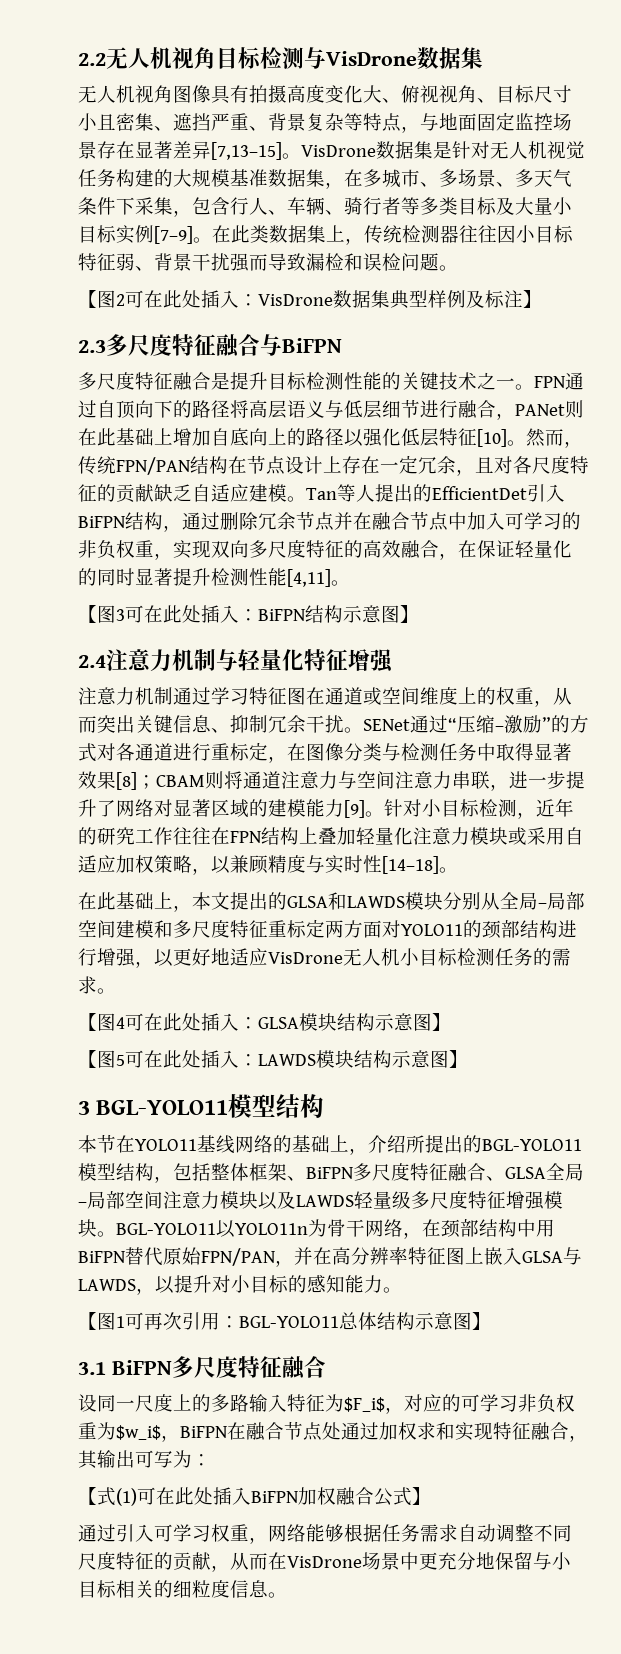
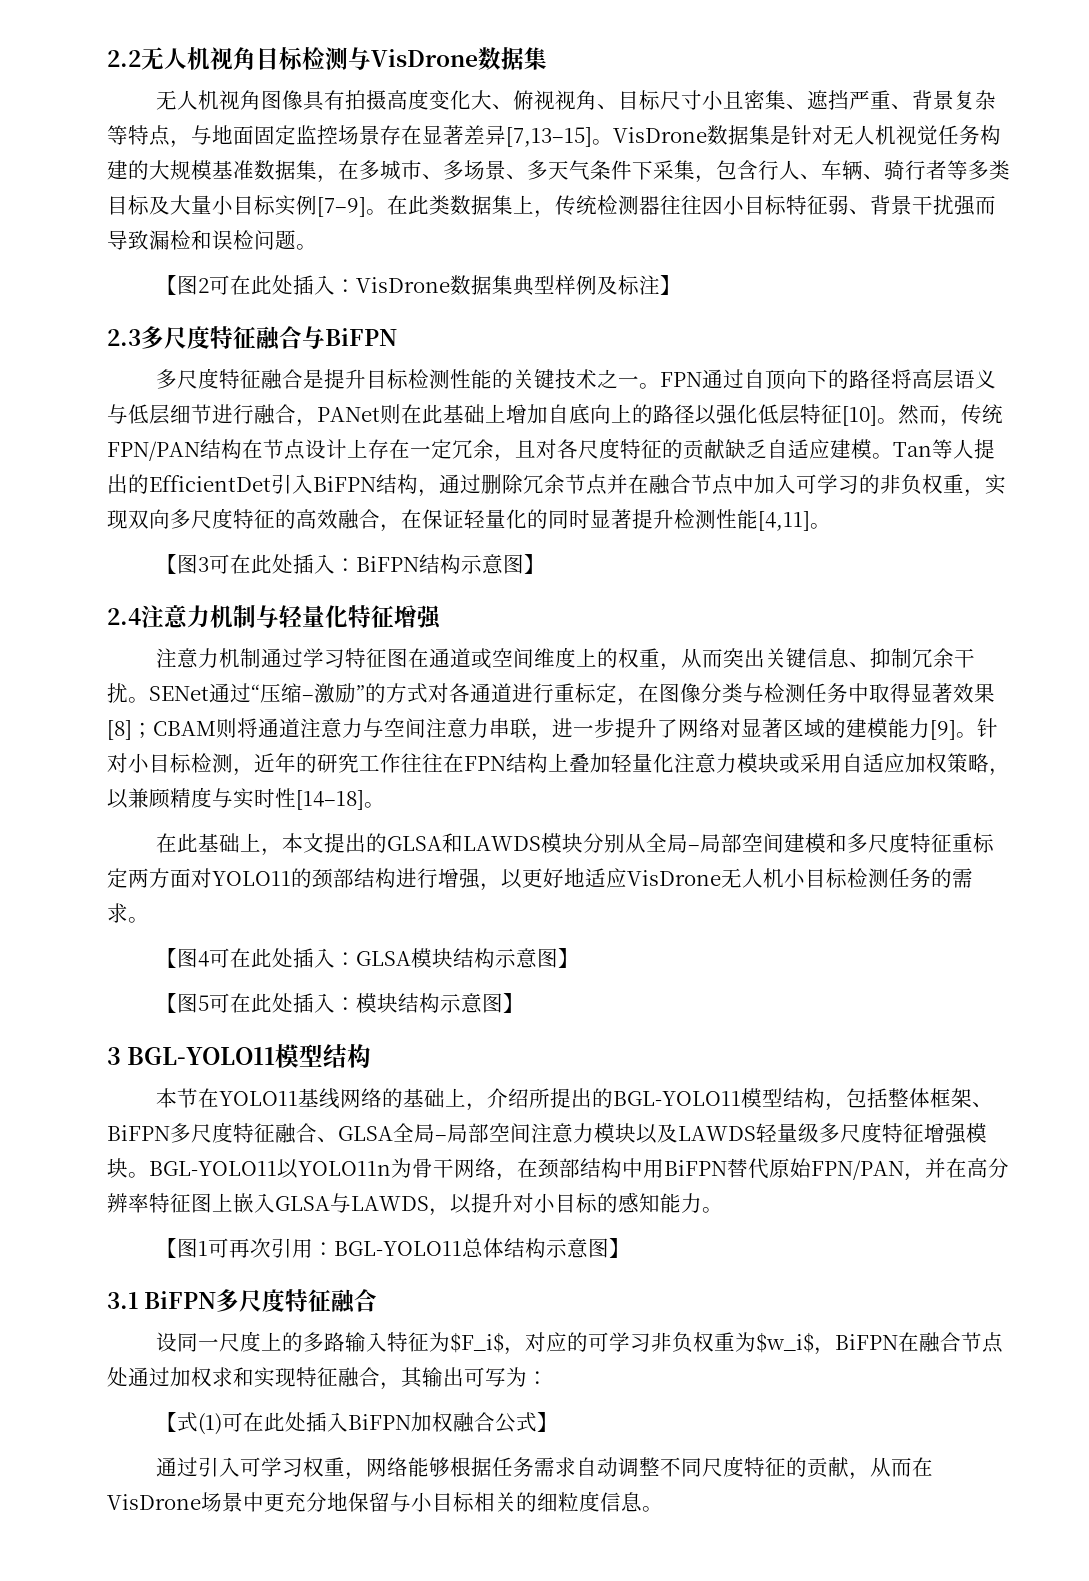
- 【图5可在此处插入：LAWDS模块结构示意图】
+ 【图5可在此处插入：模块结构示意图】

